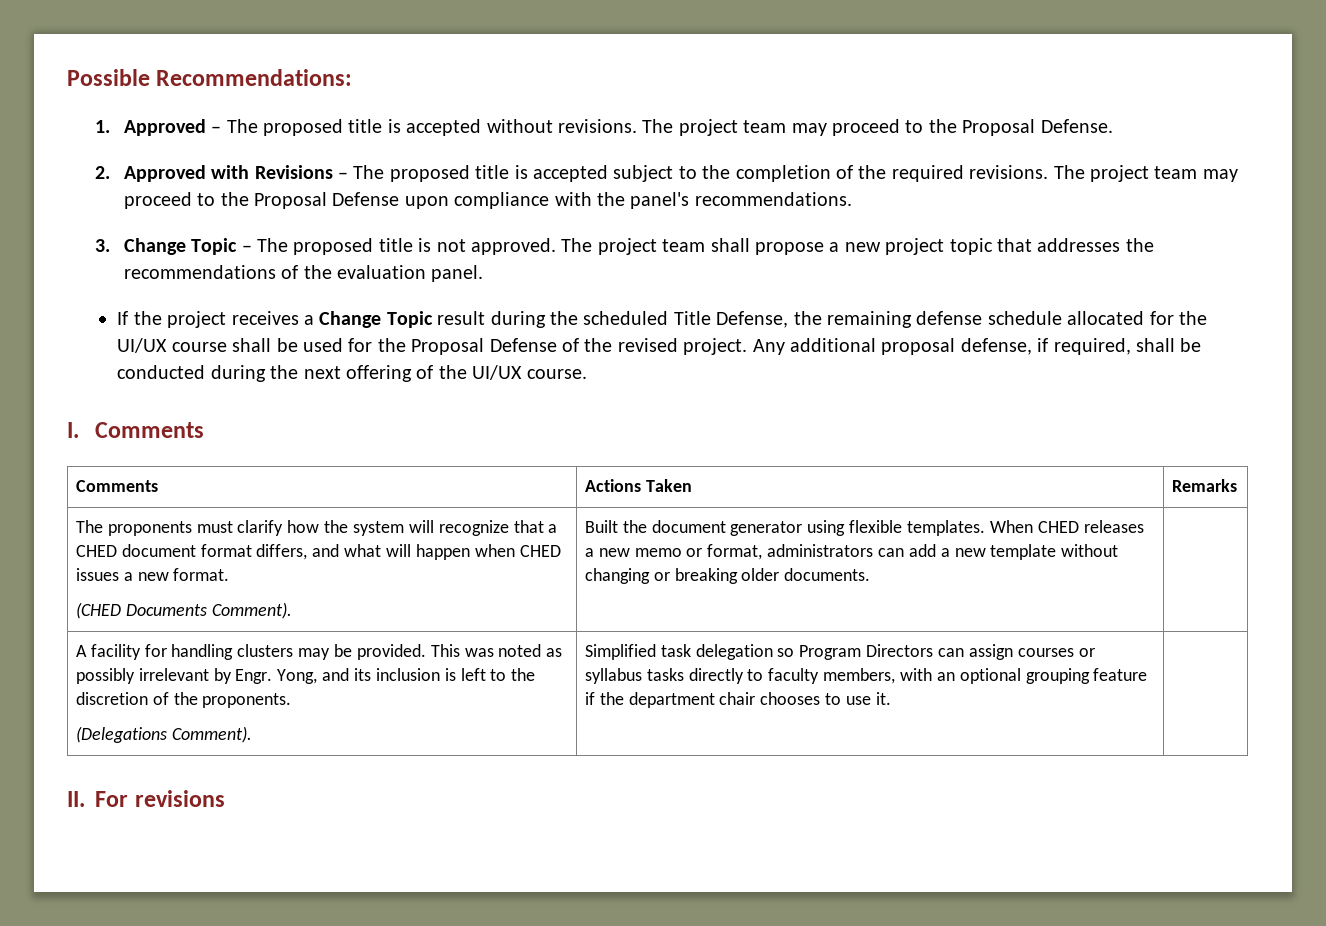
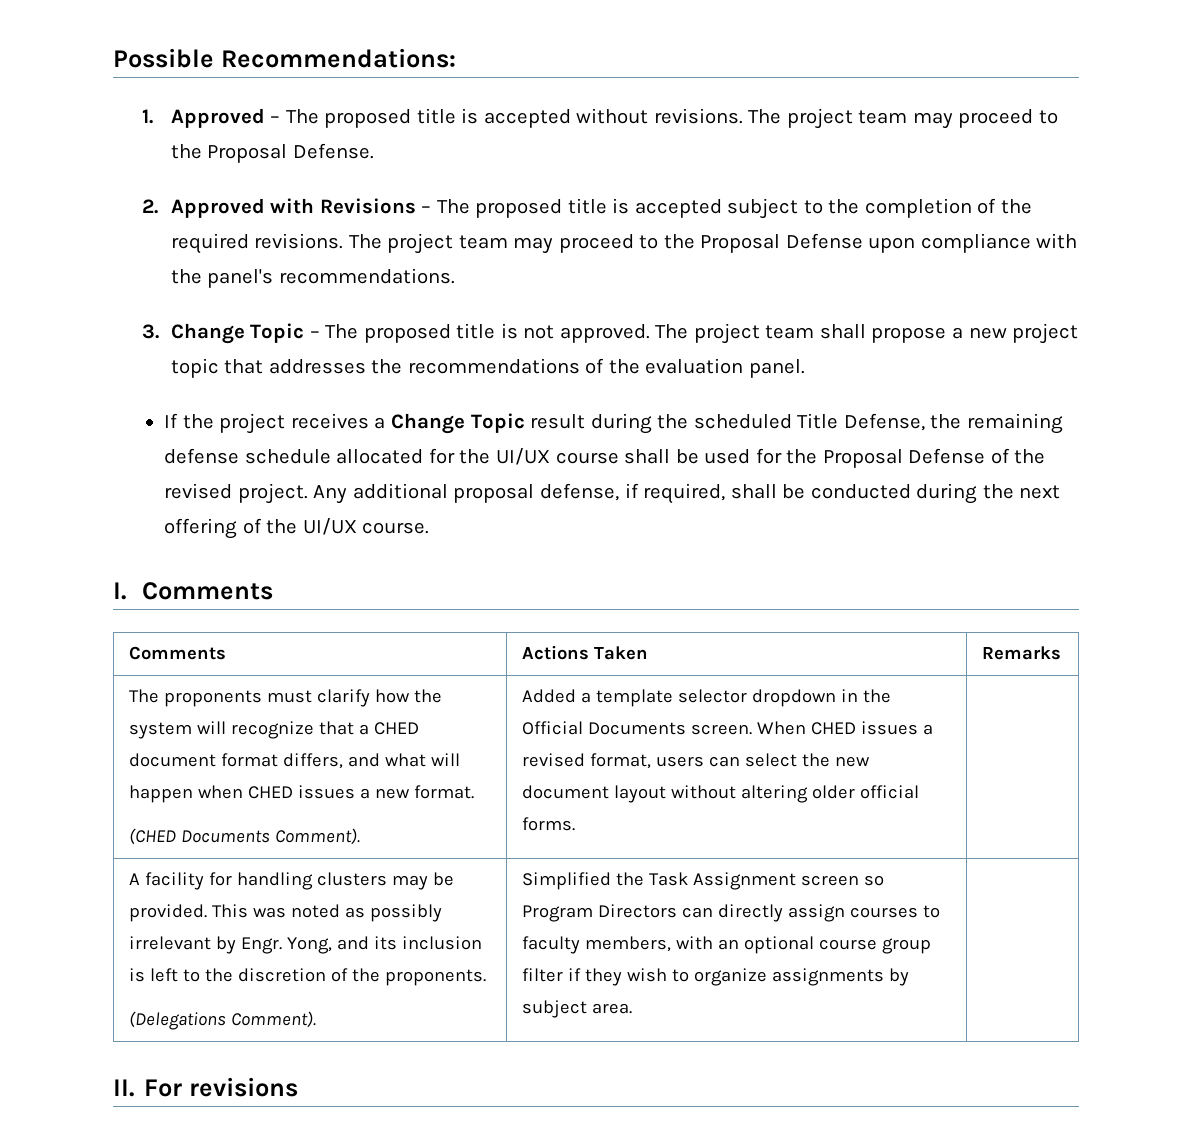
- Built the document generator using flexible templates. When CHED releases a new memo or format, administrators can add a new template without changing or breaking older documents.
+ Added a template selector dropdown in the Official Documents screen. When CHED issues a revised format, users can select the new document layout without altering older official forms.
- Simplified task delegation so Program Directors can assign courses or syllabus tasks directly to faculty members, with an optional grouping feature if the department chair chooses to use it.
+ Simplified the Task Assignment screen so Program Directors can directly assign courses to faculty members, with an optional course group filter if they wish to organize assignments by subject area.

